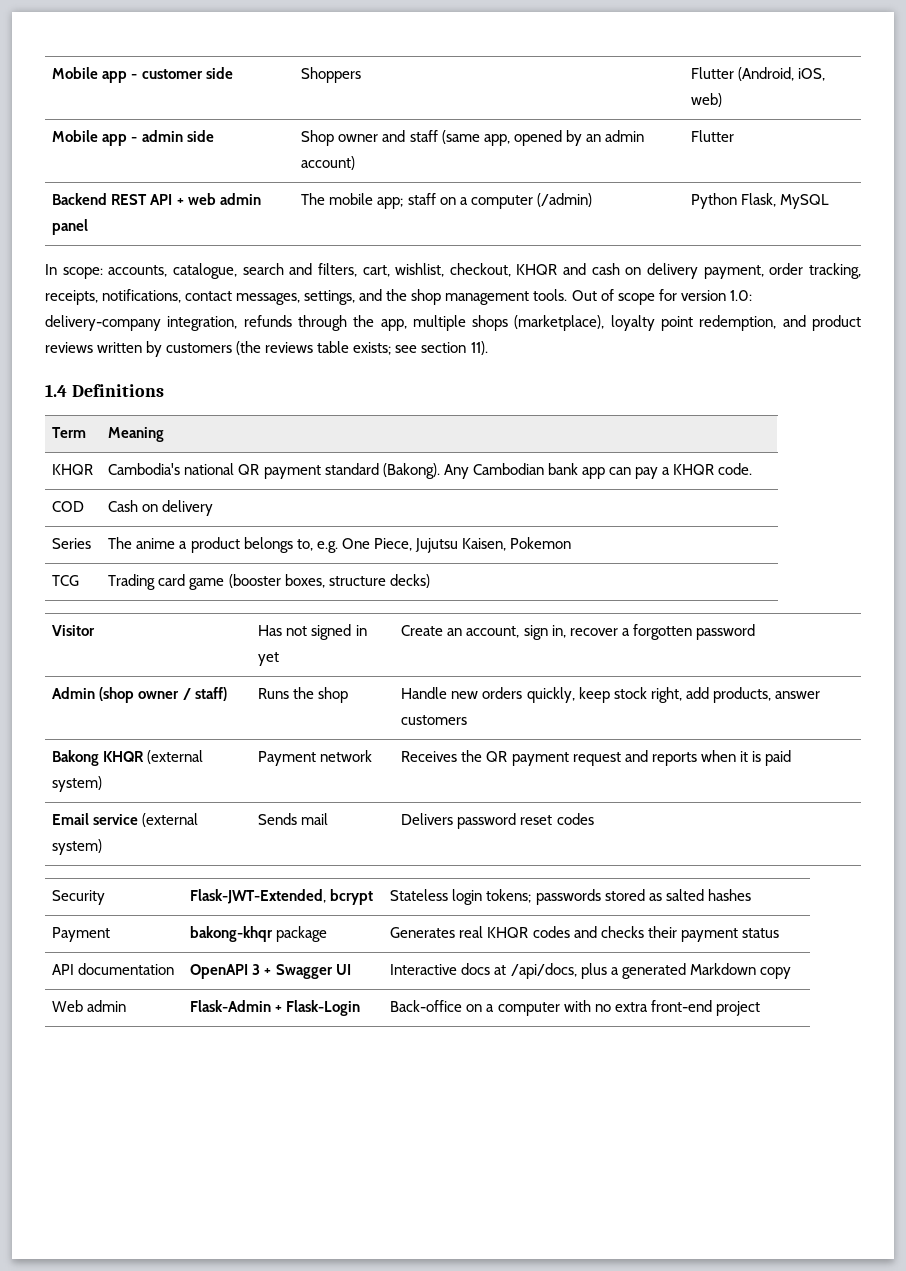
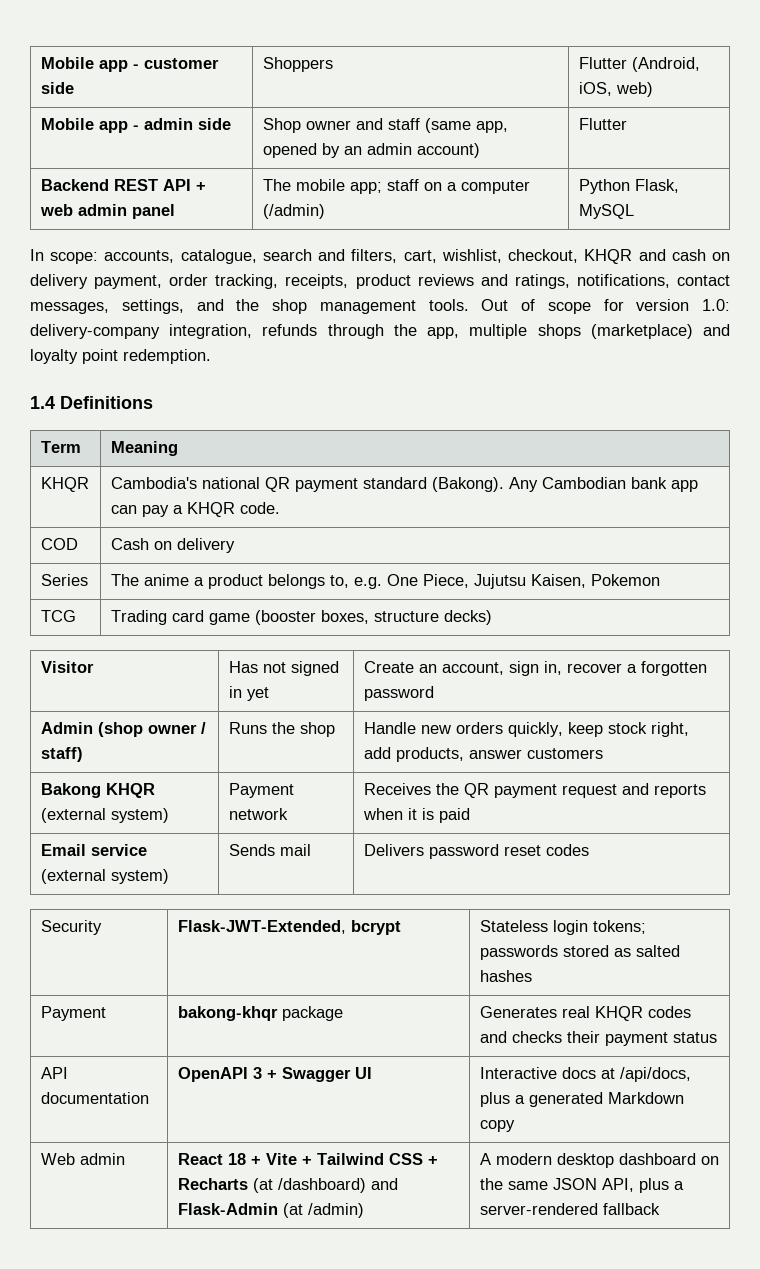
- In scope: accounts, catalogue, search and filters, cart, wishlist, checkout, KHQR and cash on delivery payment, order tracking, receipts, notifications, contact messages, settings, and the shop management tools.
+ In scope: accounts, catalogue, search and filters, cart, wishlist, checkout, KHQR and cash on delivery payment, order tracking, receipts, product reviews and ratings, notifications, contact messages, settings, and the shop management tools.
- Out of scope for version 1.0: delivery-company integration, refunds through the app, multiple shops (marketplace), loyalty point redemption, and product reviews written by customers (the reviews table exists; see section 11).
+ Out of scope for version 1.0: delivery-company integration, refunds through the app, multiple shops (marketplace) and loyalty point redemption.
- Web admin | Flask-Admin + Flask-Login | Back-office on a computer with no extra front-end project
+ Web admin | React 18 + Vite + Tailwind CSS + Recharts (at /dashboard) and Flask-Admin (at /admin) | A modern desktop dashboard on the same JSON API, plus a server-rendered fallback

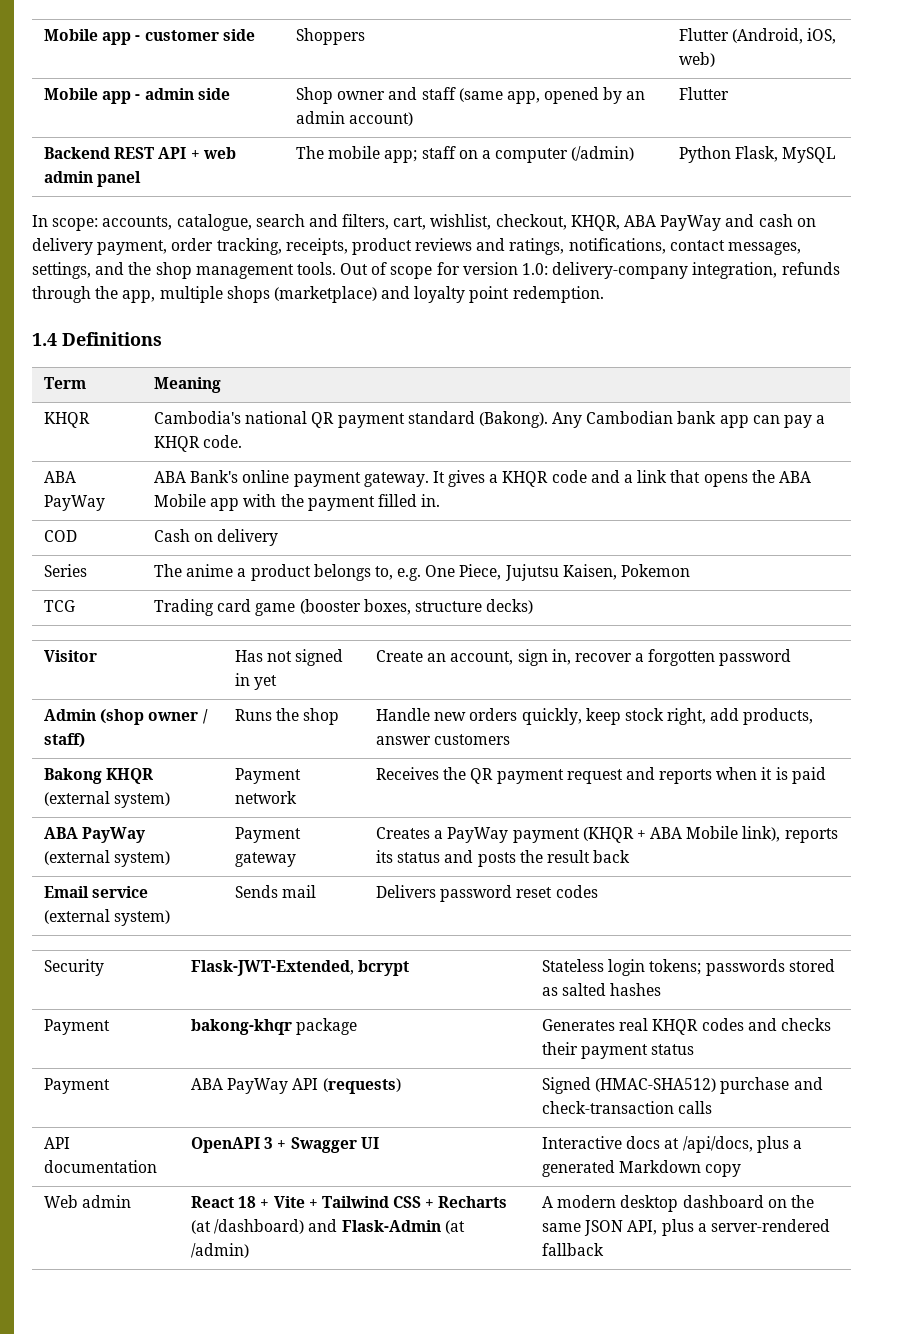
- In scope: accounts, catalogue, search and filters, cart, wishlist, checkout, KHQR and cash on delivery payment, order tracking, receipts, product reviews and ratings, notifications, contact messages, settings, and the shop management tools.
+ In scope: accounts, catalogue, search and filters, cart, wishlist, checkout, KHQR, ABA PayWay and cash on delivery payment, order tracking, receipts, product reviews and ratings, notifications, contact messages, settings, and the shop management tools.
+ ABA PayWay | ABA Bank's online payment gateway. It gives a KHQR code and a link that opens the ABA Mobile app with the payment filled in.
+ ABA PayWay (external system) | Payment gateway | Creates a PayWay payment (KHQR + ABA Mobile link), reports its status and posts the result back
+ Payment | ABA PayWay API (requests) | Signed (HMAC-SHA512) purchase and check-transaction calls

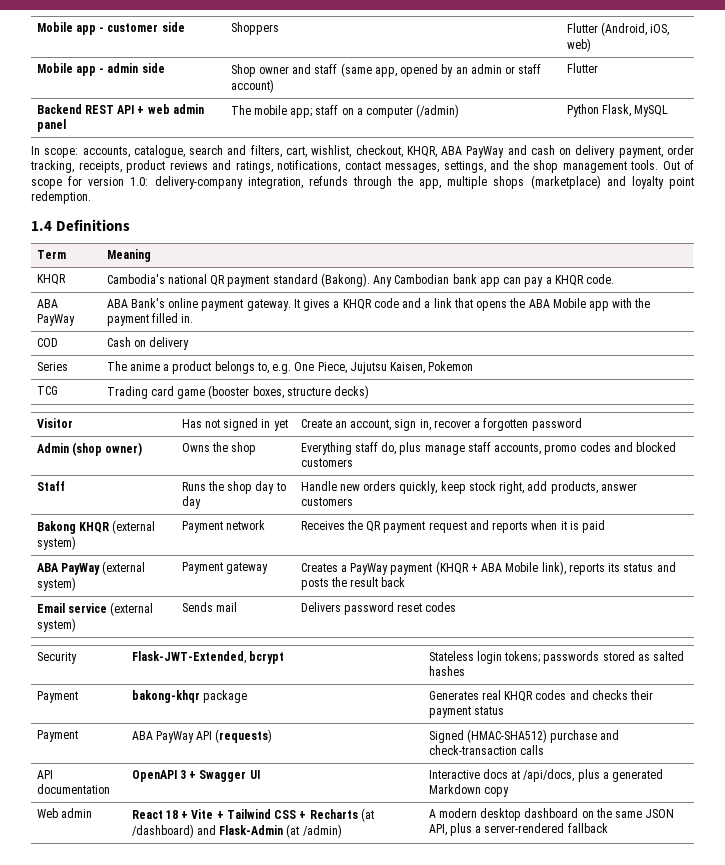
- Mobile app - admin side | Shop owner and staff (same app, opened by an admin account) | Flutter
+ Mobile app - admin side | Shop owner and staff (same app, opened by an admin or staff account) | Flutter
- Admin (shop owner / staff) | Runs the shop | Handle new orders quickly, keep stock right, add products, answer customers
+ Admin (shop owner) | Owns the shop | Everything staff do, plus manage staff accounts, promo codes and blocked customers
+ Staff | Runs the shop day to day | Handle new orders quickly, keep stock right, add products, answer customers

